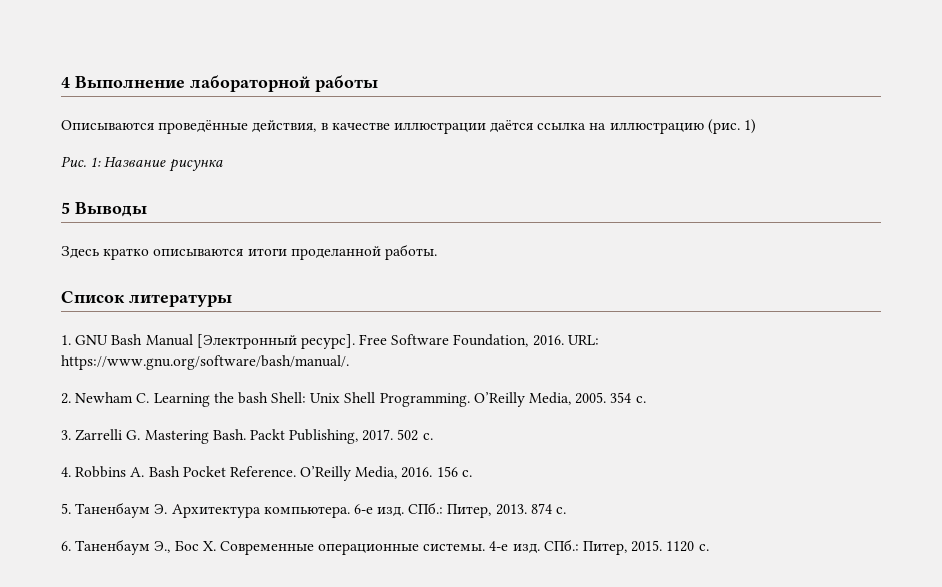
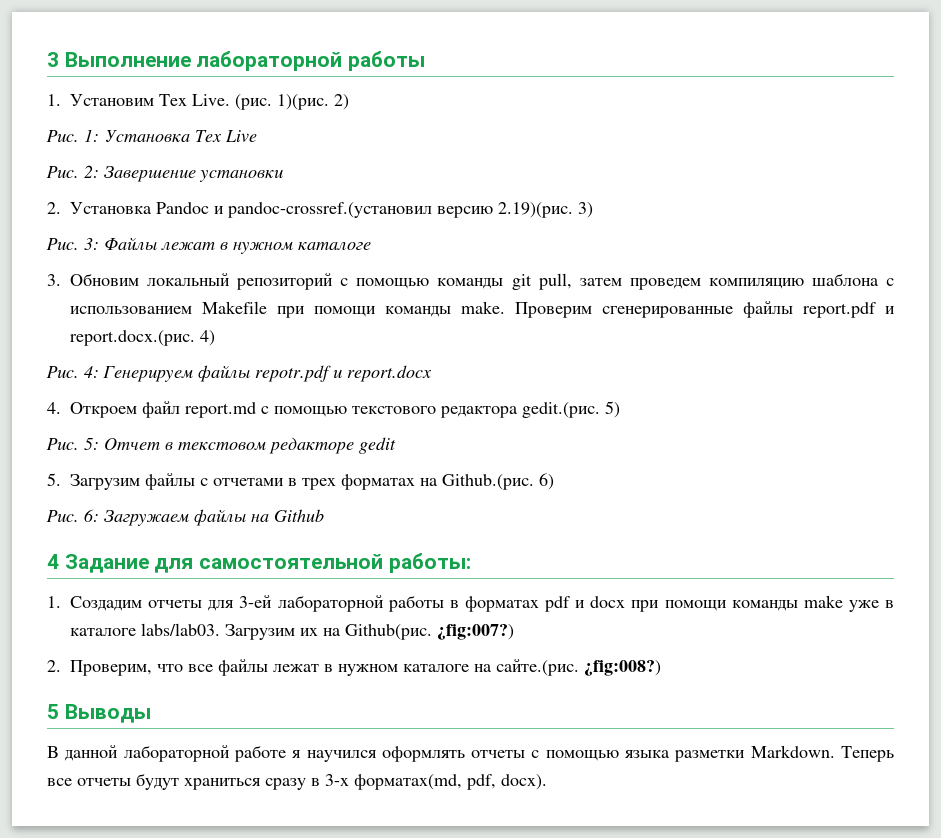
- 4 Выполнение лабораторной работы
+ 3 Выполнение лабораторной работы
- Описываются проведённые действия, в качестве иллюстрации даётся ссылка на иллюстрацию (рис. 1)
- Рис. 1: Название рисунка
+ 1. Установим Tex Live. (рис. 1)(рис. 2)
+ Рис. 1: Установка Tex Live
+ Рис. 2: Завершение установки
+ 2. Установка Pandoc и pandoc-crossref.(установил версию 2.19)(рис. 3)
+ Рис. 3: Файлы лежат в нужном каталоге
+ 3. Обновим локальный репозиторий с помощью команды git pull, затем проведем компиляцию шаблона с использованием Makefile при помощи команды make. Проверим сгенерированные файлы report.pdf и report.docx.(рис. 4)
+ Рис. 4: Генерируем файлы repotr.pdf и report.docx
+ 4. Откроем файл report.md c помощью текстового редактора gedit.(рис. 5)
+ Рис. 5: Отчет в текстовом редакторе gedit
+ 5. Загрузим файлы с отчетами в трех форматах на Github.(рис. 6)
+ Рис. 6: Загружаем файлы на Github
+ 4 Задание для самостоятельной работы:
+ 1. Создадим отчеты для 3-ей лабораторной работы в форматах pdf и docx при помощи команды make уже в каталоге labs/lab03. Загрузим их на Github(рис. ¿fig:007?)
+ 2. Проверим, что все файлы лежат в нужном каталоге на сайте.(рис. ¿fig:008?)
  5 Выводы
- Здесь кратко описываются итоги проделанной работы.
- Список литературы
- 1. GNU Bash Manual [Электронный ресурс]. Free Software Foundation, 2016. URL: https://www.gnu.org/software/bash/manual/.
- 2. Newham C. Learning the bash Shell: Unix Shell Programming. O’Reilly Media, 2005. 354 с.
- 3. Zarrelli G. Mastering Bash. Packt Publishing, 2017. 502 с.
- 4. Robbins A. Bash Pocket Reference. O’Reilly Media, 2016. 156 с.
- 5. Таненбаум Э. Архитектура компьютера. 6-е изд. СПб.: Питер, 2013. 874 с.
- 6. Таненбаум Э., Бос Х. Современные операционные системы. 4-е изд. СПб.: Питер, 2015. 1120 с.
+ В данной лабораторной работе я научился оформлять отчеты с помощью языка разметки Markdown. Теперь все отчеты будут храниться сразу в 3-х форматах(md, pdf, docx).

